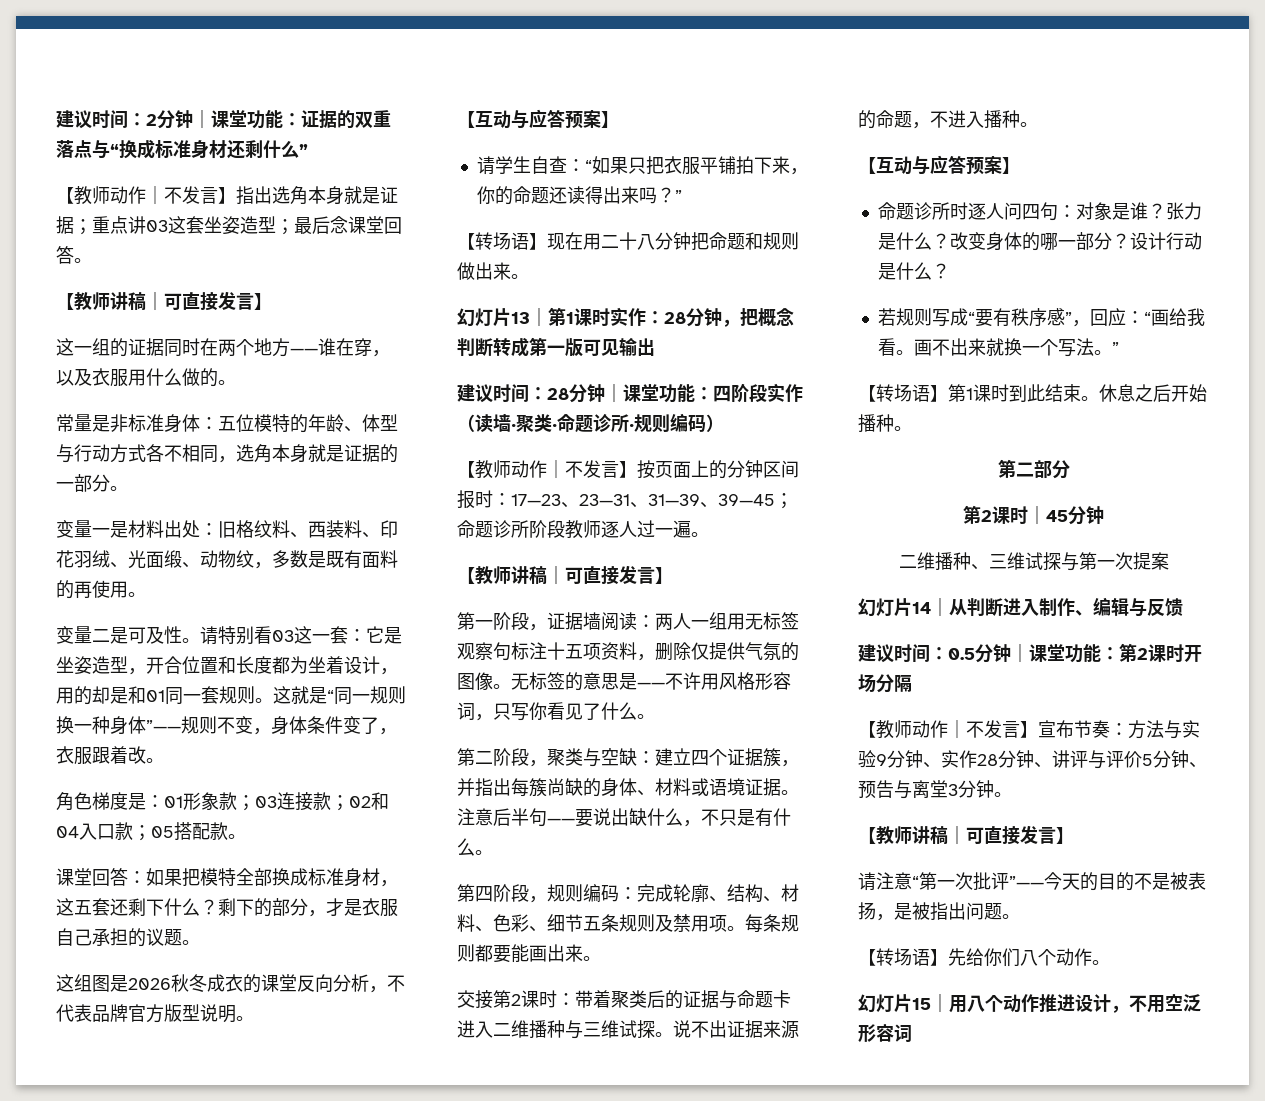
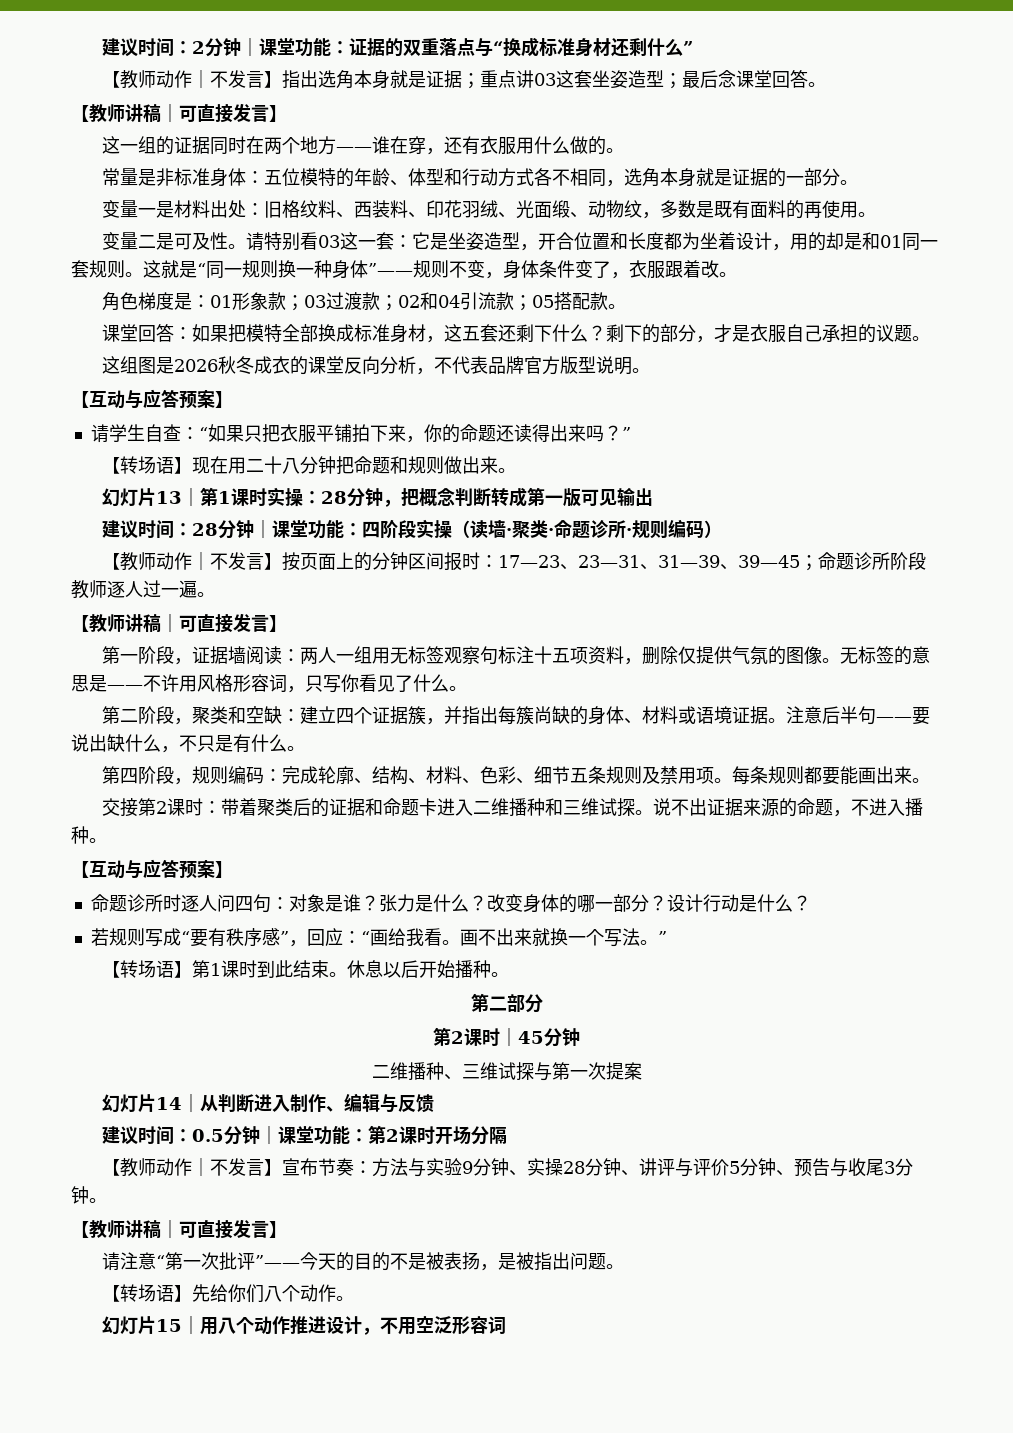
- 这一组的证据同时在两个地方——谁在穿，以及衣服用什么做的。
+ 这一组的证据同时在两个地方——谁在穿，还有衣服用什么做的。
- 常量是非标准身体：五位模特的年龄、体型与行动方式各不相同，选角本身就是证据的一部分。
+ 常量是非标准身体：五位模特的年龄、体型和行动方式各不相同，选角本身就是证据的一部分。
- 角色梯度是：01形象款；03连接款；02和04入口款；05搭配款。
+ 角色梯度是：01形象款；03过渡款；02和04引流款；05搭配款。
- 幻灯片13｜第1课时实作：28分钟，把概念判断转成第一版可见输出
+ 幻灯片13｜第1课时实操：28分钟，把概念判断转成第一版可见输出
- 建议时间：28分钟｜课堂功能：四阶段实作（读墙·聚类·命题诊所·规则编码）
+ 建议时间：28分钟｜课堂功能：四阶段实操（读墙·聚类·命题诊所·规则编码）
- 第二阶段，聚类与空缺：建立四个证据簇，并指出每簇尚缺的身体、材料或语境证据。
+ 第二阶段，聚类和空缺：建立四个证据簇，并指出每簇尚缺的身体、材料或语境证据。
- 交接第2课时：带着聚类后的证据与命题卡进入二维播种与三维试探。
+ 交接第2课时：带着聚类后的证据和命题卡进入二维播种和三维试探。
- 休息之后开始播种。
+ 休息以后开始播种。
- 【教师动作｜不发言】宣布节奏：方法与实验9分钟、实作28分钟、讲评与评价5分钟、预告与离堂3分钟。
+ 【教师动作｜不发言】宣布节奏：方法与实验9分钟、实操28分钟、讲评与评价5分钟、预告与收尾3分钟。

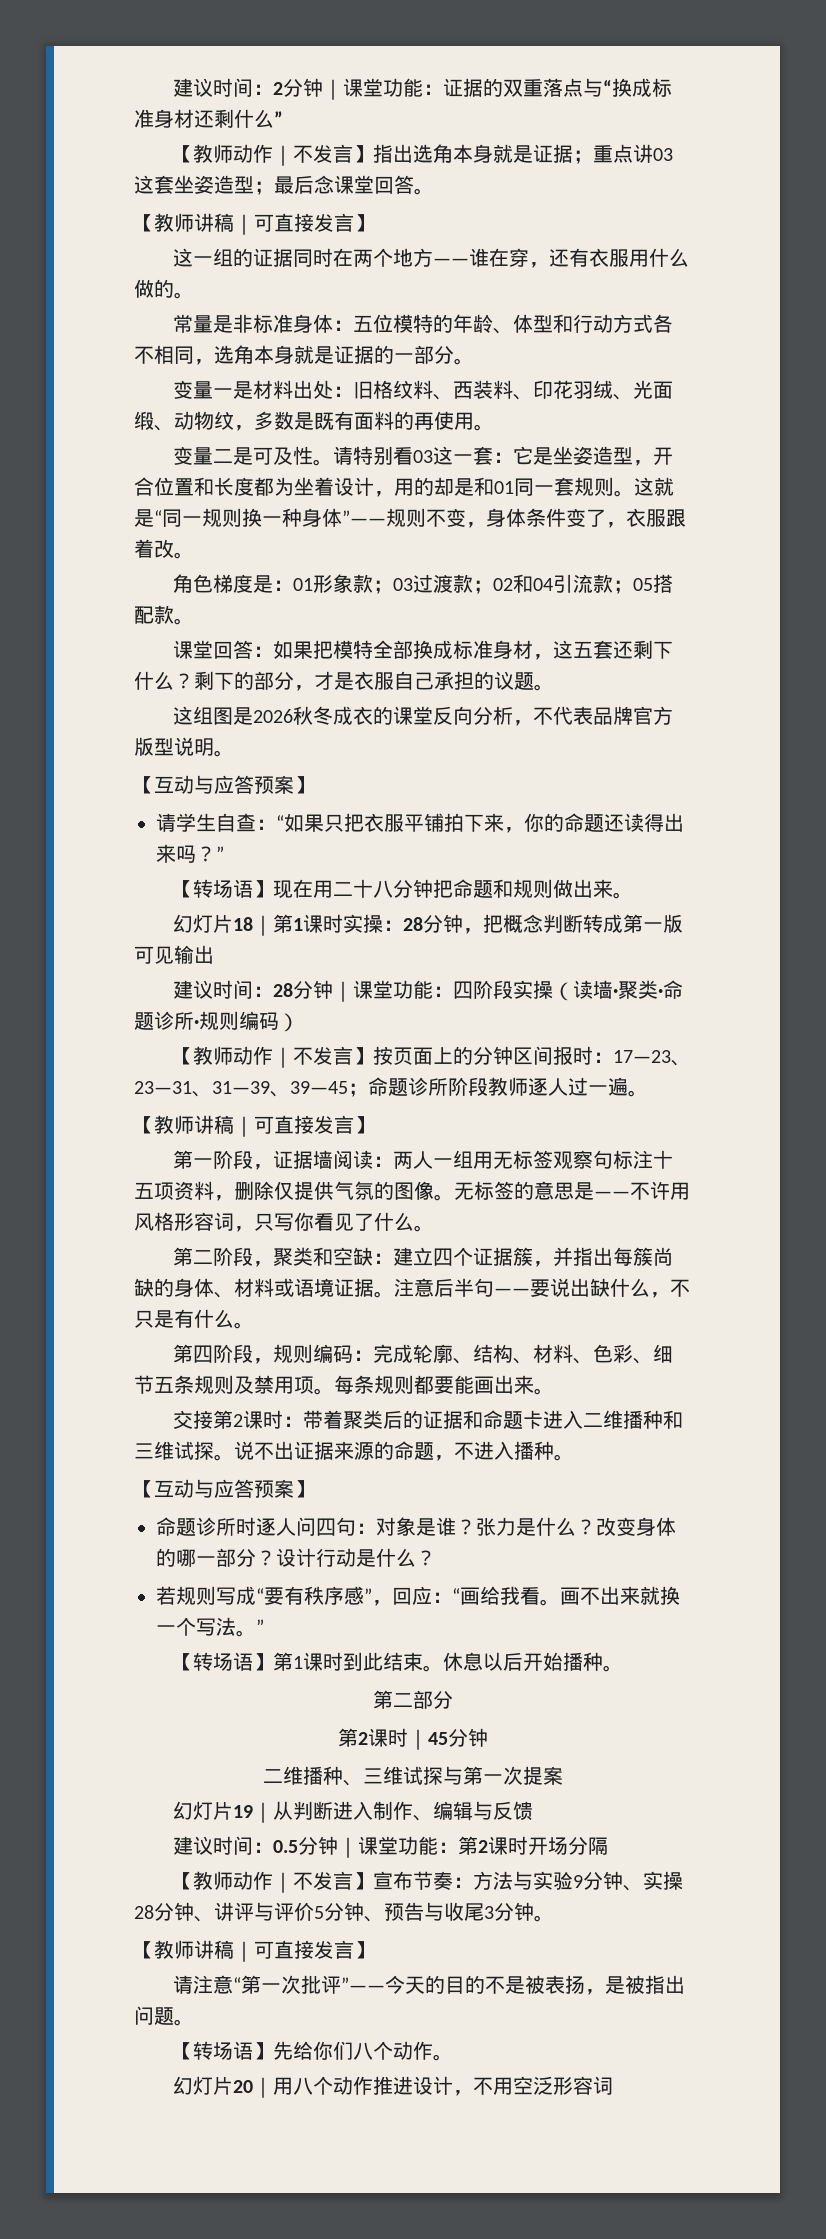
- 幻灯片13｜第1课时实操：28分钟，把概念判断转成第一版可见输出
+ 幻灯片18｜第1课时实操：28分钟，把概念判断转成第一版可见输出
- 幻灯片14｜从判断进入制作、编辑与反馈
+ 幻灯片19｜从判断进入制作、编辑与反馈
- 幻灯片15｜用八个动作推进设计，不用空泛形容词
+ 幻灯片20｜用八个动作推进设计，不用空泛形容词

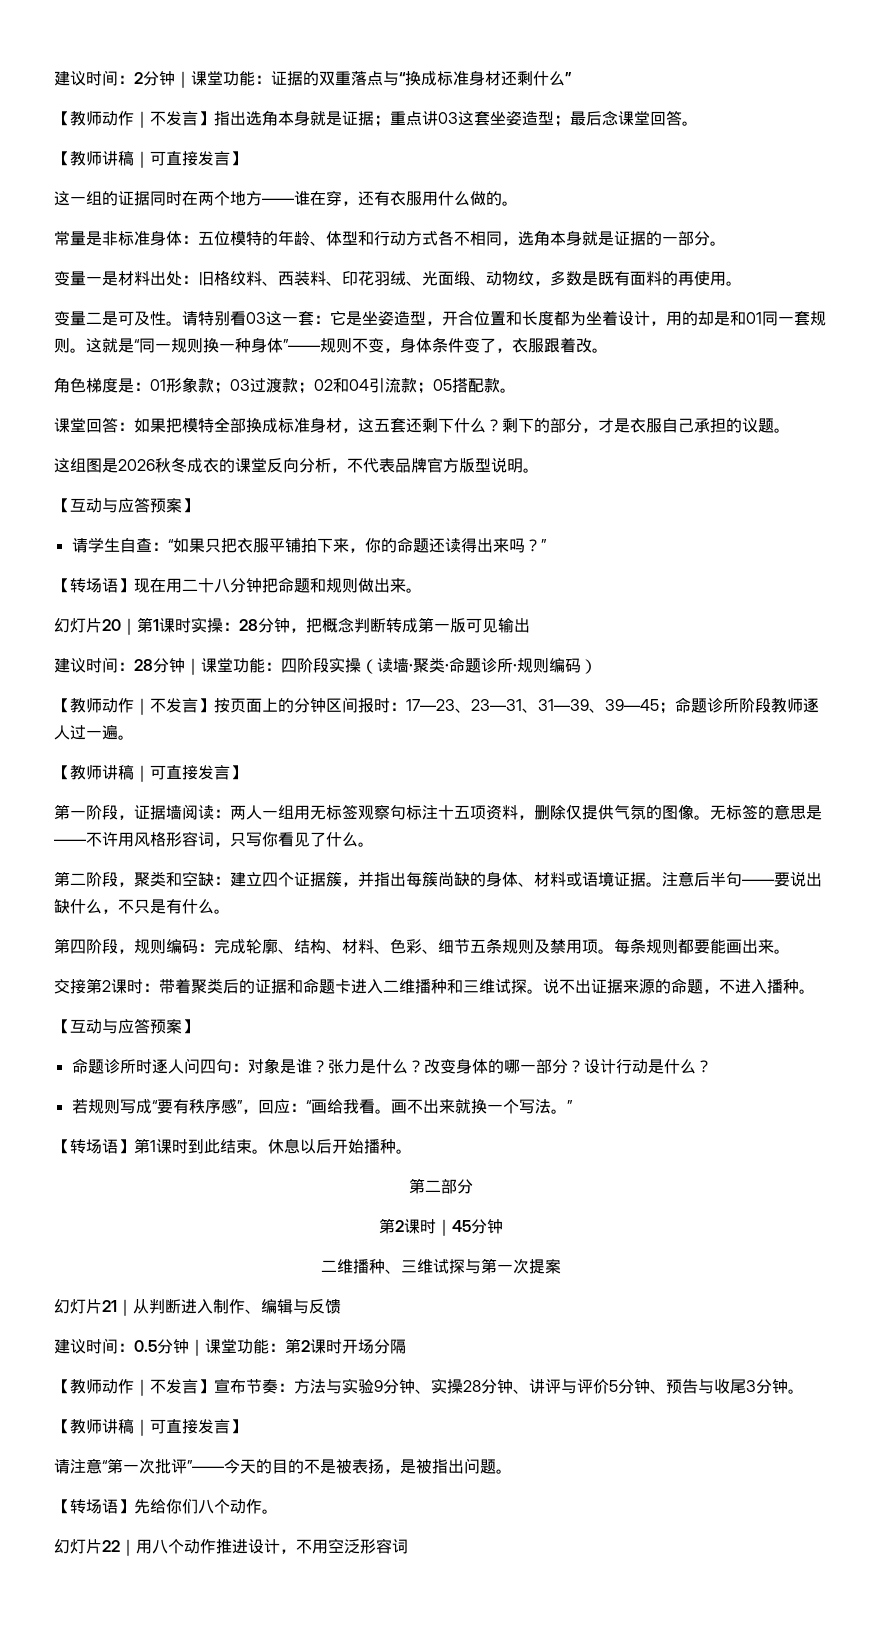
- 幻灯片18｜第1课时实操：28分钟，把概念判断转成第一版可见输出
+ 幻灯片20｜第1课时实操：28分钟，把概念判断转成第一版可见输出
- 幻灯片19｜从判断进入制作、编辑与反馈
+ 幻灯片21｜从判断进入制作、编辑与反馈
- 幻灯片20｜用八个动作推进设计，不用空泛形容词
+ 幻灯片22｜用八个动作推进设计，不用空泛形容词

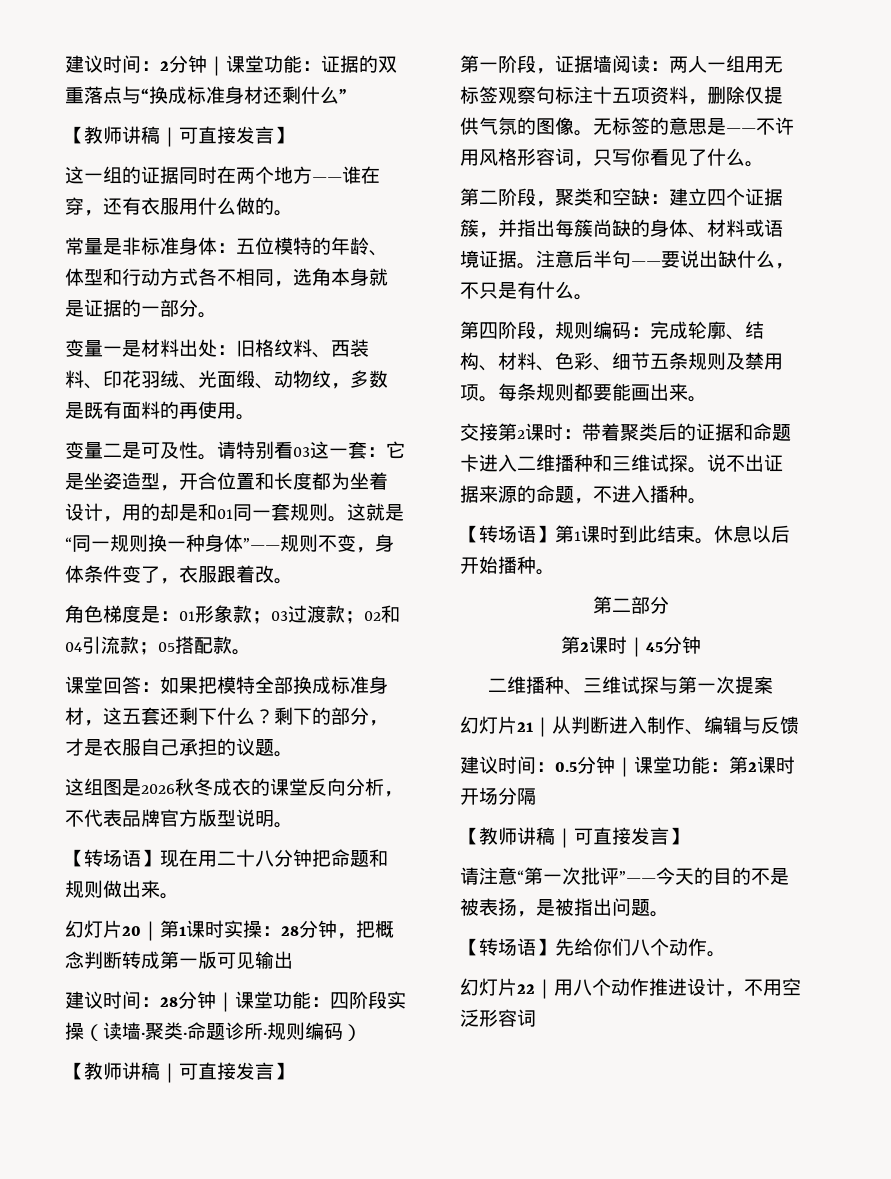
- 【教师动作｜不发言】指出选角本身就是证据；重点讲03这套坐姿造型；最后念课堂回答。
  这组图是2026秋冬成衣的课堂反向分析，不代表品牌官方版型说明。
- 【互动与应答预案】
- 请学生自查：“如果只把衣服平铺拍下来，你的命题还读得出来吗？”
- 【教师动作｜不发言】按页面上的分钟区间报时：17—23、23—31、31—39、39—45；命题诊所阶段教师逐人过一遍。
  说不出证据来源的命题，不进入播种。
- 【互动与应答预案】
- 命题诊所时逐人问四句：对象是谁？张力是什么？改变身体的哪一部分？设计行动是什么？
- 若规则写成“要有秩序感”，回应：“画给我看。画不出来就换一个写法。”
- 【教师动作｜不发言】宣布节奏：方法与实验9分钟、实操28分钟、讲评与评价5分钟、预告与收尾3分钟。

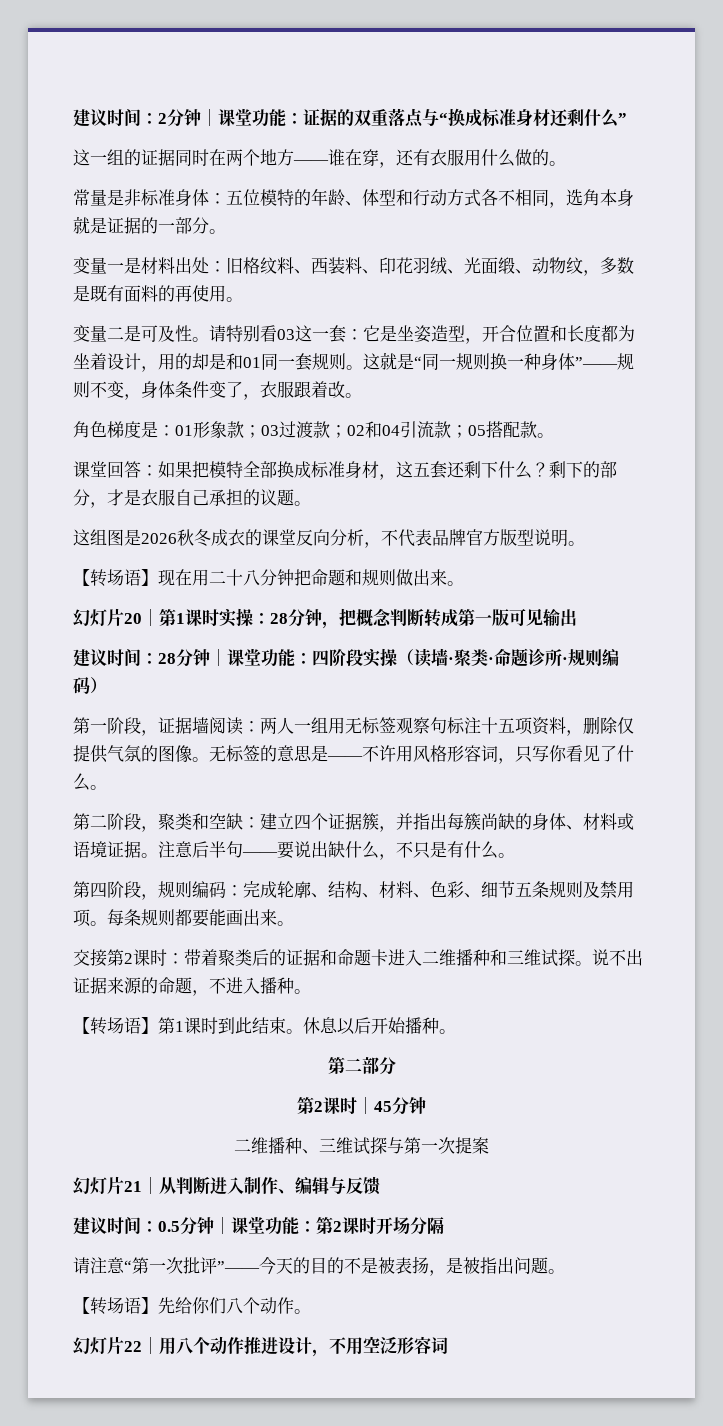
  建议时间：2分钟｜课堂功能：证据的双重落点与“换成标准身材还剩什么”
- 【教师讲稿｜可直接发言】
  建议时间：28分钟｜课堂功能：四阶段实操（读墙·聚类·命题诊所·规则编码）
- 【教师讲稿｜可直接发言】
  建议时间：0.5分钟｜课堂功能：第2课时开场分隔
- 【教师讲稿｜可直接发言】

